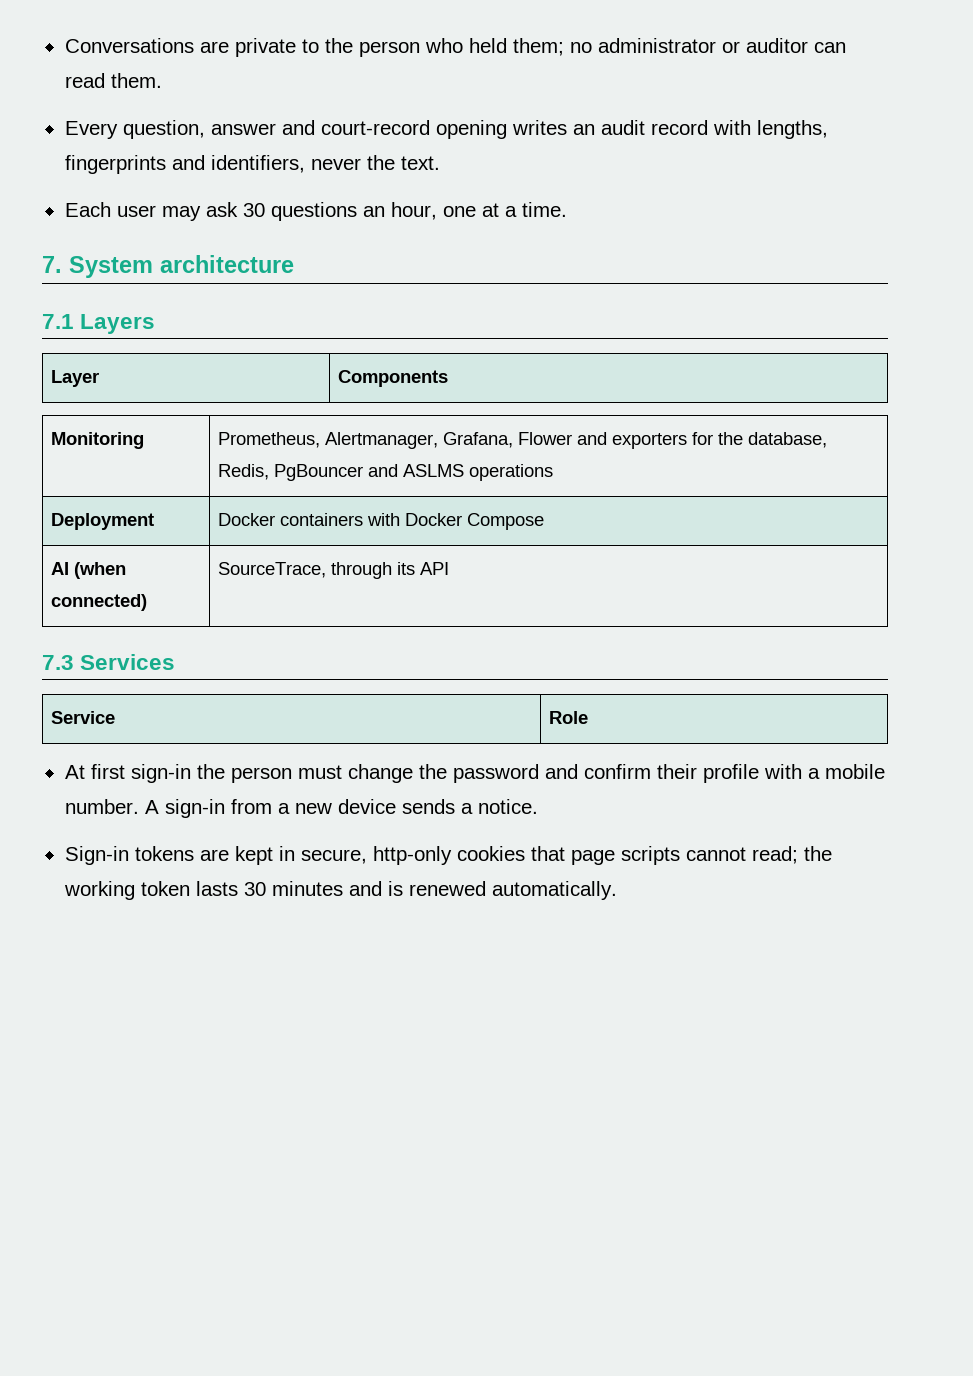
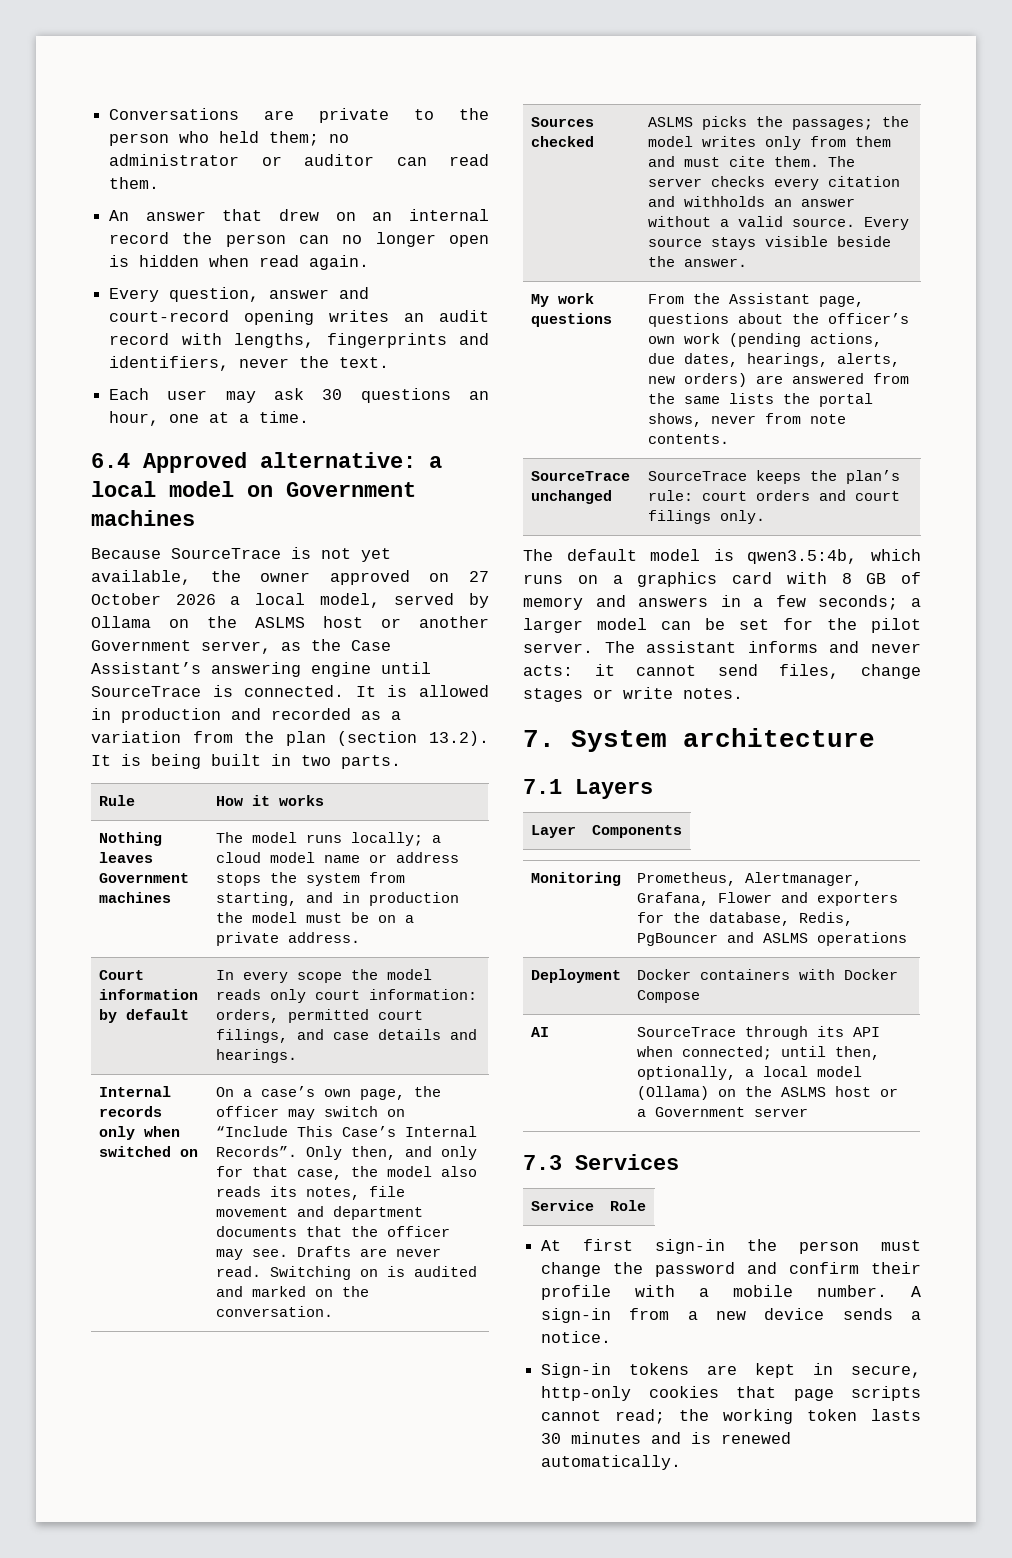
+ An answer that drew on an internal record the person can no longer open is hidden when read again.
+ 6.4 Approved alternative: a local model on Government machines
+ Because SourceTrace is not yet available, the owner approved on 27 October 2026 a local model, served by Ollama on the ASLMS host or another Government server, as the Case Assistant’s answering engine until SourceTrace is connected. It is allowed in production and recorded as a variation from the plan (section 13.2). It is being built in two parts.
+ Rule | How it works
+ Nothing leaves Government machines | The model runs locally; a cloud model name or address stops the system from starting, and in production the model must be on a private address.
+ Court information by default | In every scope the model reads only court information: orders, permitted court filings, and case details and hearings.
+ Internal records only when switched on | On a case’s own page, the officer may switch on “Include This Case’s Internal Records”. Only then, and only for that case, the model also reads its notes, file movement and department documents that the officer may see. Drafts are never read. Switching on is audited and marked on the conversation.
+ Sources checked | ASLMS picks the passages; the model writes only from them and must cite them. The server checks every citation and withholds an answer without a valid source. Every source stays visible beside the answer.
+ My work questions | From the Assistant page, questions about the officer’s own work (pending actions, due dates, hearings, alerts, new orders) are answered from the same lists the portal shows, never from note contents.
+ SourceTrace unchanged | SourceTrace keeps the plan’s rule: court orders and court filings only.
+ The default model is qwen3.5:4b, which runs on a graphics card with 8 GB of memory and answers in a few seconds; a larger model can be set for the pilot server. The assistant informs and never acts: it cannot send files, change stages or write notes.
- AI (when connected) | SourceTrace, through its API
+ AI | SourceTrace through its API when connected; until then, optionally, a local model (Ollama) on the ASLMS host or a Government server

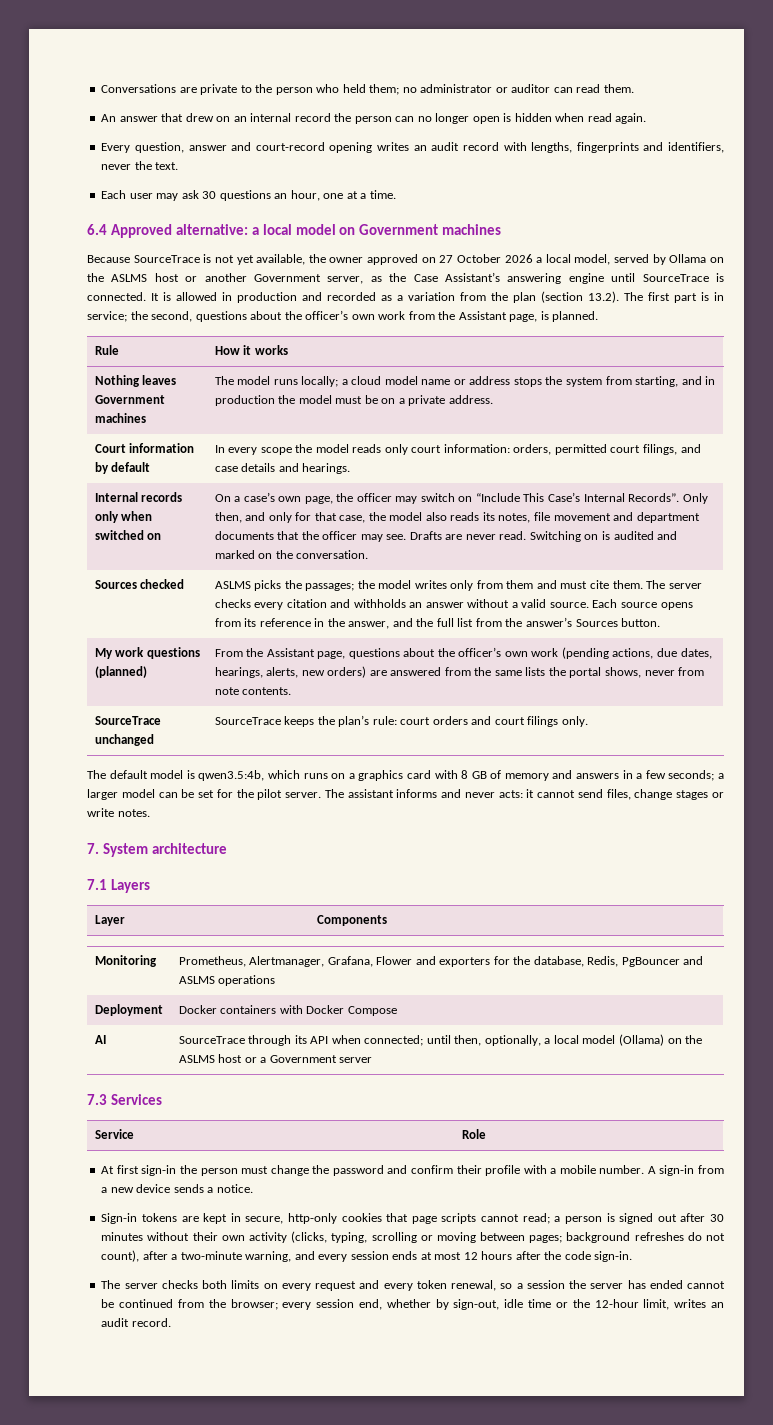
- It is allowed in production and recorded as a variation from the plan (section 13.2). It is being built in two parts.
+ It is allowed in production and recorded as a variation from the plan (section 13.2). The first part is in service; the second, questions about the officer’s own work from the Assistant page, is planned.
- Every source stays visible beside the answer.
+ Each source opens from its reference in the answer, and the full list from the answer’s Sources button.
- My work questions | From the Assistant page, questions about the officer’s own work (pending actions, due dates, hearings, alerts, new orders) are answered from the same lists the portal shows, never from note contents.
+ My work questions (planned) | From the Assistant page, questions about the officer’s own work (pending actions, due dates, hearings, alerts, new orders) are answered from the same lists the portal shows, never from note contents.
- Sign-in tokens are kept in secure, http-only cookies that page scripts cannot read; the working token lasts 30 minutes and is renewed automatically.
+ Sign-in tokens are kept in secure, http-only cookies that page scripts cannot read; a person is signed out after 30 minutes without their own activity (clicks, typing, scrolling or moving between pages; background refreshes do not count), after a two-minute warning, and every session ends at most 12 hours after the code sign-in.
+ The server checks both limits on every request and every token renewal, so a session the server has ended cannot be continued from the browser; every session end, whether by sign-out, idle time or the 12-hour limit, writes an audit record.

